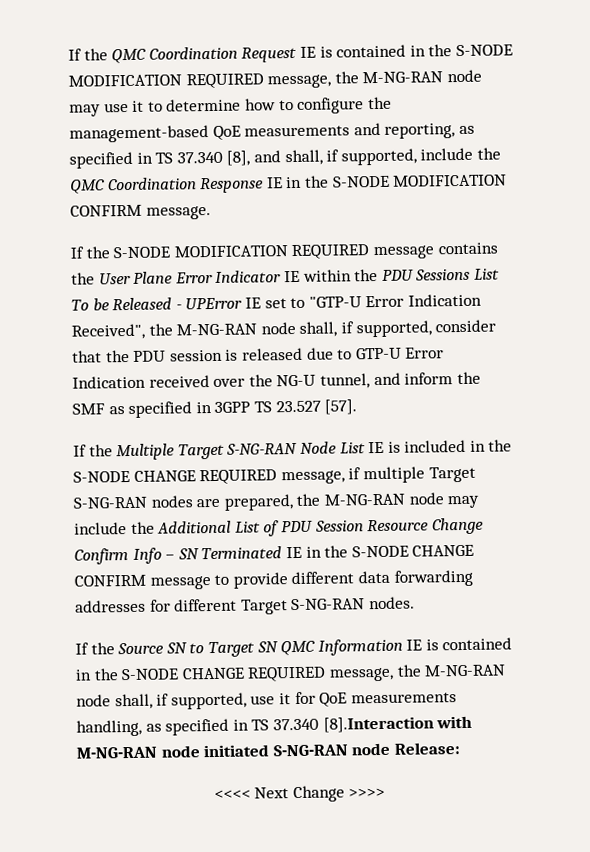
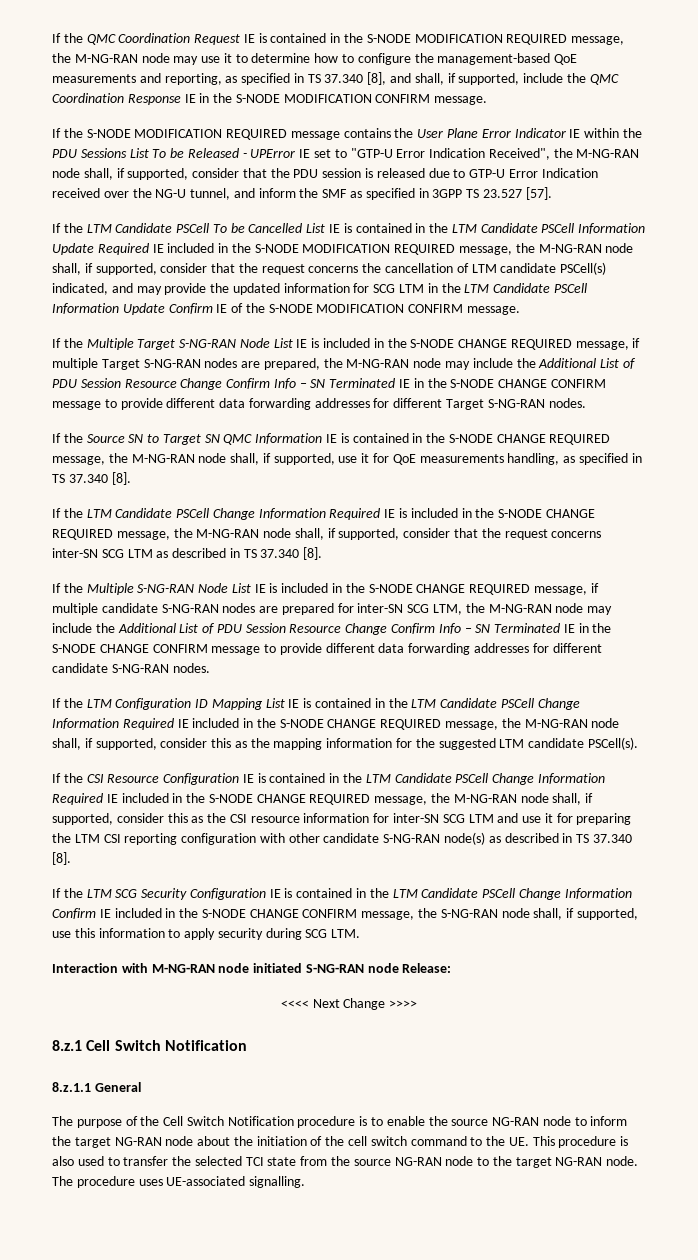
+ If the LTM Candidate PSCell To be Cancelled List IE is contained in the LTM Candidate PSCell Information Update Required IE included in the S-NODE MODIFICATION REQUIRED message, the M-NG-RAN node shall, if supported, consider that the request concerns the cancellation of LTM candidate PSCell(s) indicated, and may provide the updated information for SCG LTM in the LTM Candidate PSCell Information Update Confirm IE of the S-NODE MODIFICATION CONFIRM message.
- If the Source SN to Target SN QMC Information IE is contained in the S-NODE CHANGE REQUIRED message, the M-NG-RAN node shall, if supported, use it for QoE measurements handling, as specified in TS 37.340 [8].Interaction with M-NG-RAN node initiated S-NG-RAN node Release:
+ If the Source SN to Target SN QMC Information IE is contained in the S-NODE CHANGE REQUIRED message, the M-NG-RAN node shall, if supported, use it for QoE measurements handling, as specified in TS 37.340 [8].
+ If the LTM Candidate PSCell Change Information Required IE is included in the S-NODE CHANGE REQUIRED message, the M-NG-RAN node shall, if supported, consider that the request concerns inter-SN SCG LTM as described in TS 37.340 [8].
+ If the Multiple S-NG-RAN Node List IE is included in the S-NODE CHANGE REQUIRED message, if multiple candidate S-NG-RAN nodes are prepared for inter-SN SCG LTM, the M-NG-RAN node may include the Additional List of PDU Session Resource Change Confirm Info – SN Terminated IE in the S-NODE CHANGE CONFIRM message to provide different data forwarding addresses for different candidate S-NG-RAN nodes.
+ If the LTM Configuration ID Mapping List IE is contained in the LTM Candidate PSCell Change Information Required IE included in the S-NODE CHANGE REQUIRED message, the M-NG-RAN node shall, if supported, consider this as the mapping information for the suggested LTM candidate PSCell(s).
+ If the CSI Resource Configuration IE is contained in the LTM Candidate PSCell Change Information Required IE included in the S-NODE CHANGE REQUIRED message, the M-NG-RAN node shall, if supported, consider this as the CSI resource information for inter-SN SCG LTM and use it for preparing the LTM CSI reporting configuration with other candidate S-NG-RAN node(s) as described in TS 37.340 [8].
+ If the LTM SCG Security Configuration IE is contained in the LTM Candidate PSCell Change Information Confirm IE included in the S-NODE CHANGE CONFIRM message, the S-NG-RAN node shall, if supported, use this information to apply security during SCG LTM.
+ Interaction with M-NG-RAN node initiated S-NG-RAN node Release:
+ 8.z.1 Cell Switch Notification
+ 8.z.1.1 General
+ The purpose of the Cell Switch Notification procedure is to enable the source NG-RAN node to inform the target NG-RAN node about the initiation of the cell switch command to the UE. This procedure is also used to transfer the selected TCI state from the source NG-RAN node to the target NG-RAN node. The procedure uses UE-associated signalling.

